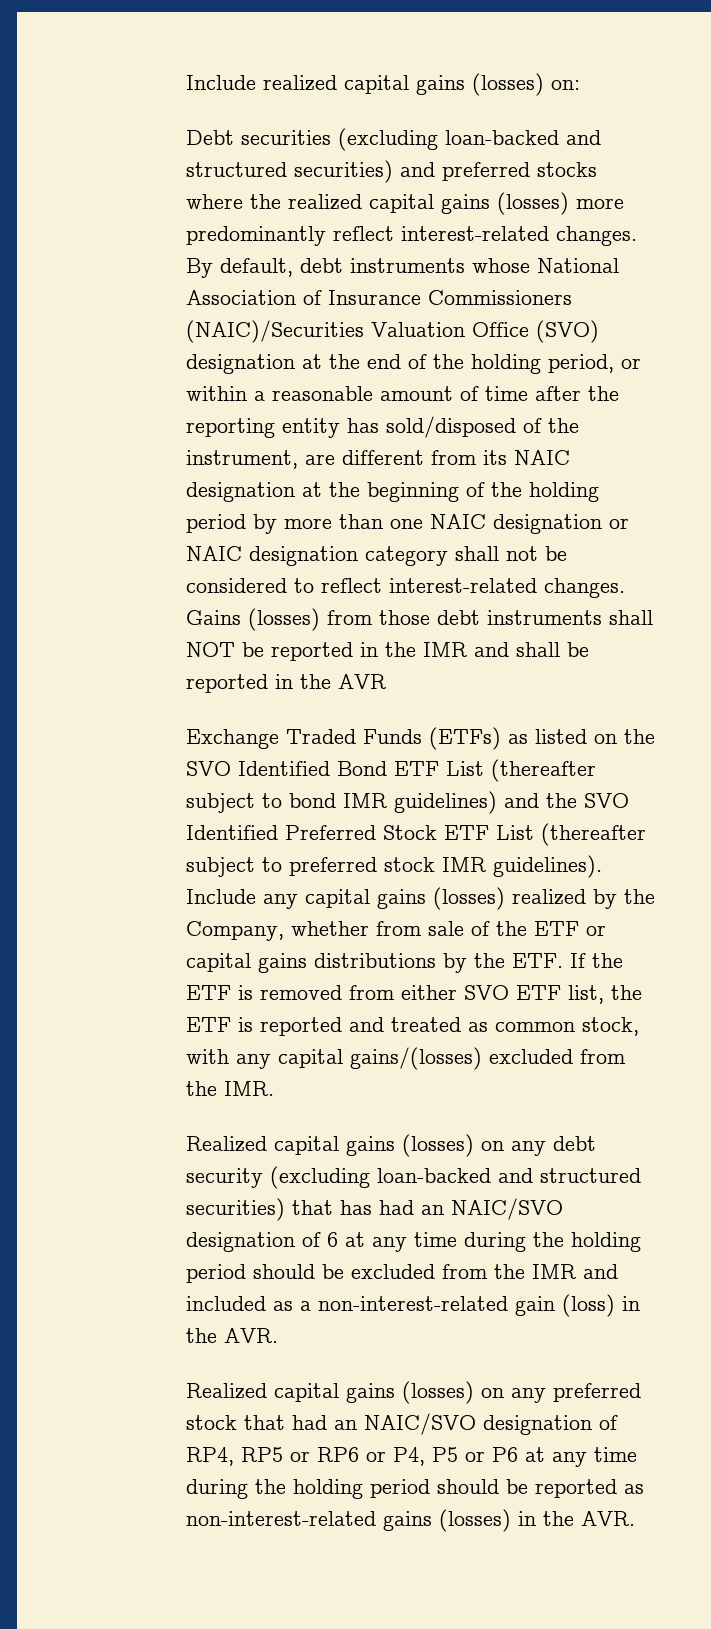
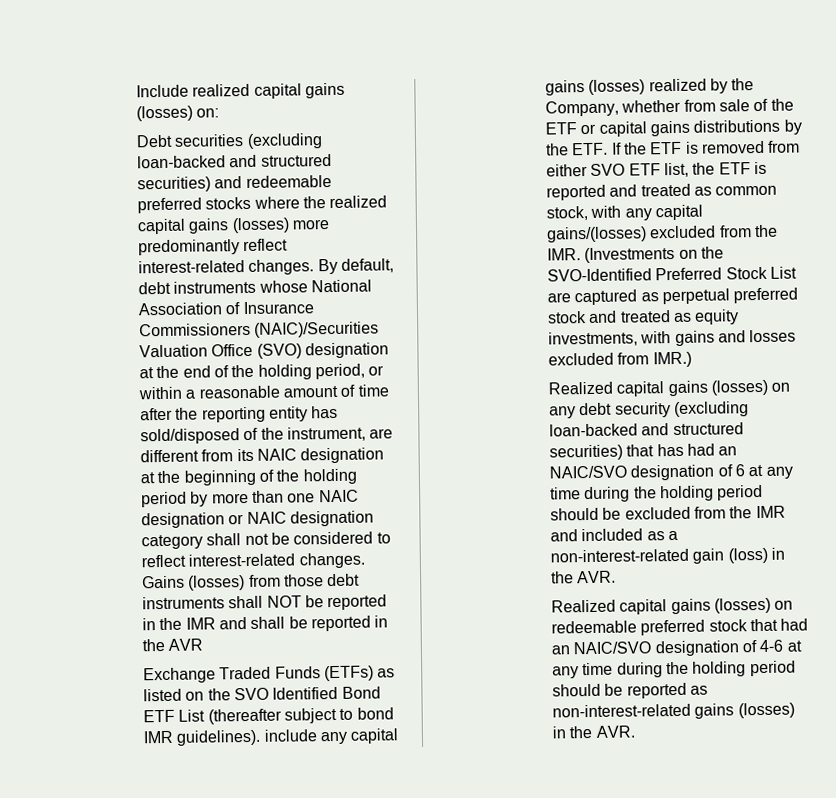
- Debt securities (excluding loan-backed and structured securities) and preferred stocks where the realized capital gains (losses) more predominantly reflect interest-related changes.
+ Debt securities (excluding loan-backed and structured securities) and redeemable preferred stocks where the realized capital gains (losses) more predominantly reflect interest-related changes.
- Exchange Traded Funds (ETFs) as listed on the SVO Identified Bond ETF List (thereafter subject to bond IMR guidelines) and the SVO Identified Preferred Stock ETF List (thereafter subject to preferred stock IMR guidelines). Include any capital gains (losses) realized by the Company, whether from sale of the ETF or capital gains distributions by the ETF. If the ETF is removed from either SVO ETF list, the ETF is reported and treated as common stock, with any capital gains/(losses) excluded from the IMR.
+ Exchange Traded Funds (ETFs) as listed on the SVO Identified Bond ETF List (thereafter subject to bond IMR guidelines). include any capital gains (losses) realized by the Company, whether from sale of the ETF or capital gains distributions by the ETF. If the ETF is removed from either SVO ETF list, the ETF is reported and treated as common stock, with any capital gains/(losses) excluded from the IMR. (Investments on the SVO-Identified Preferred Stock List are captured as perpetual preferred stock and treated as equity investments, with gains and losses excluded from IMR.)
- Realized capital gains (losses) on any preferred stock that had an NAIC/SVO designation of RP4, RP5 or RP6 or P4, P5 or P6 at any time during the holding period should be reported as non-interest-related gains (losses) in the AVR.
+ Realized capital gains (losses) on redeemable preferred stock that had an NAIC/SVO designation of 4-6 at any time during the holding period should be reported as non-interest-related gains (losses) in the AVR.

